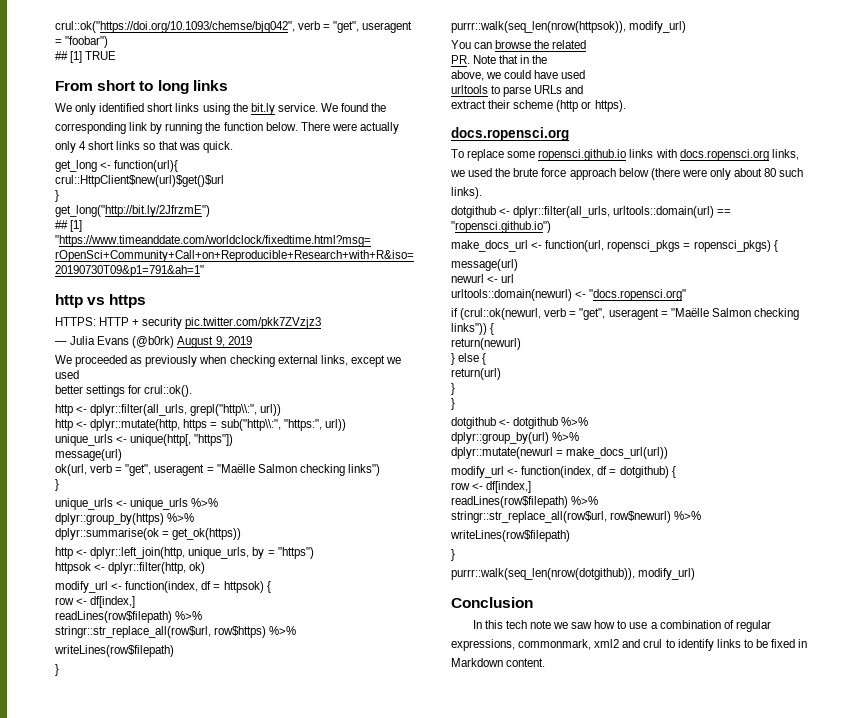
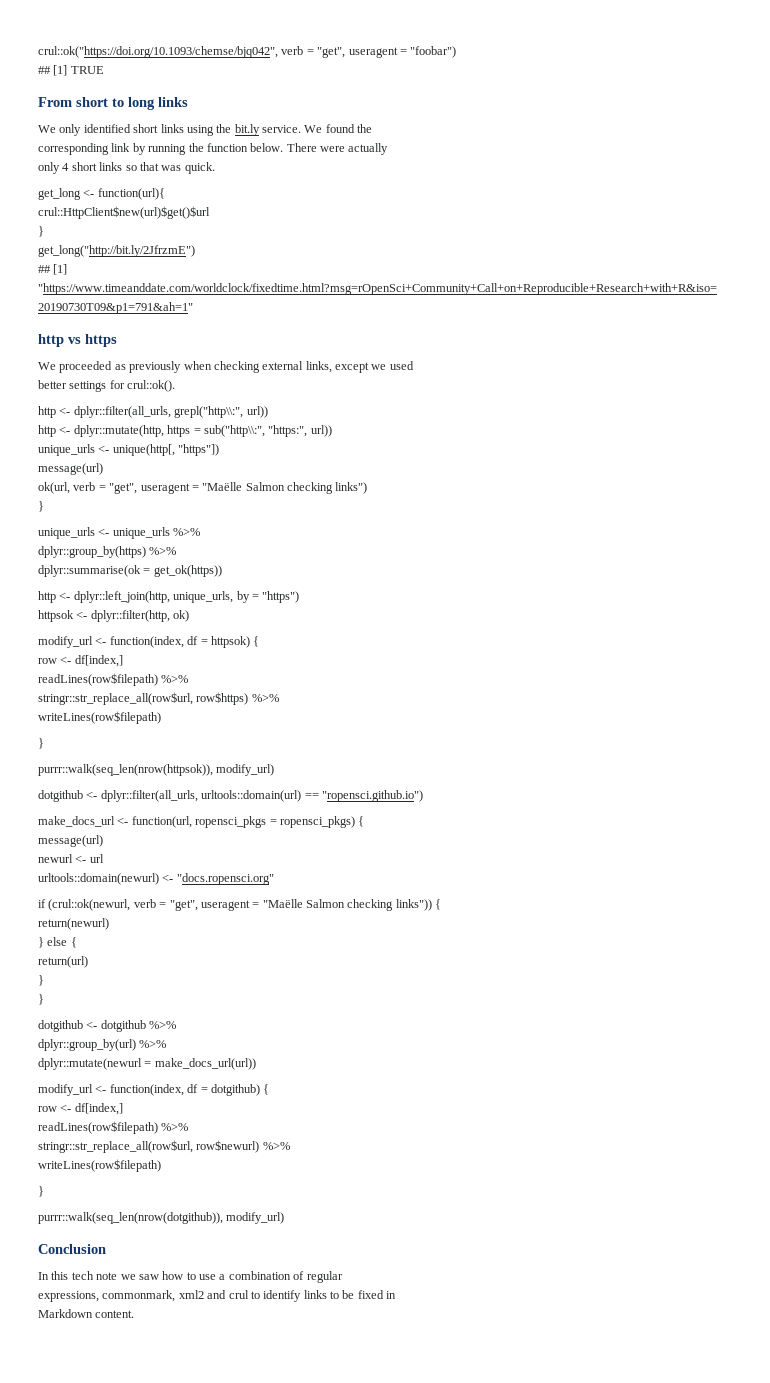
- HTTPS: HTTP + security pic.twitter.com/pkk7ZVzjz3
- — Julia Evans (@b0rk) August 9, 2019
- You can browse the related
- PR. Note that in the
- above, we could have used
- urltools to parse URLs and
- extract their scheme (http or https).
- docs.ropensci.org
- To replace some ropensci.github.io links with docs.ropensci.org links,
- we used the brute force approach below (there were only about 80 such
- links).

